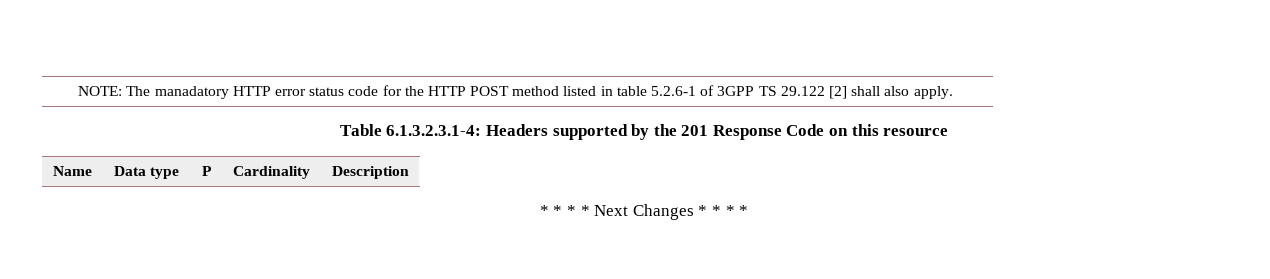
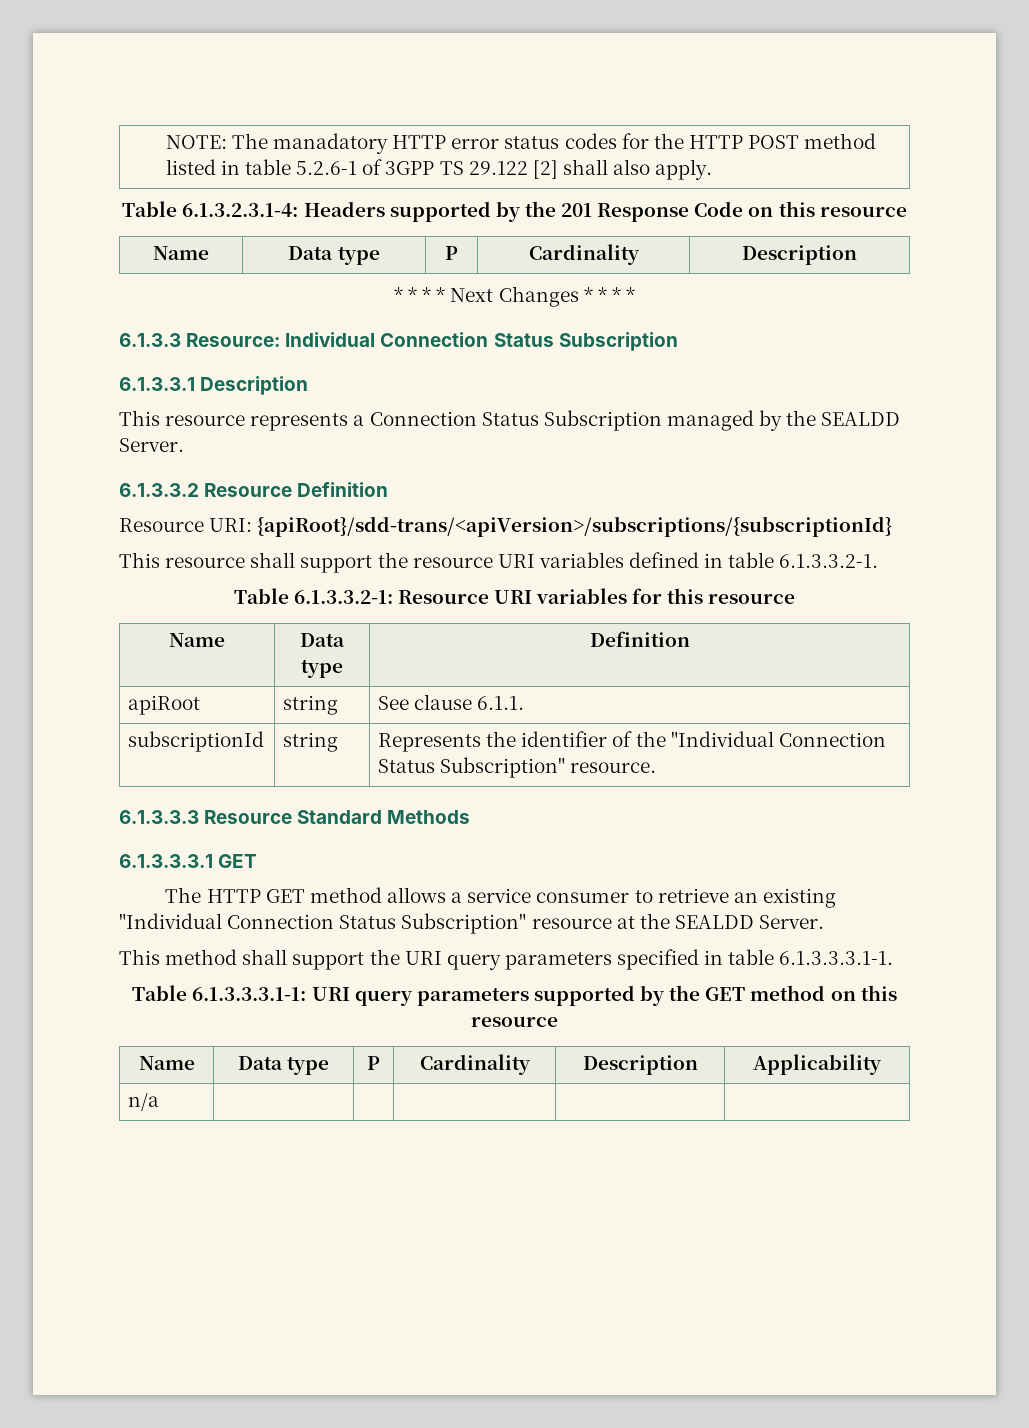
- NOTE: The manadatory HTTP error status code for the HTTP POST method listed in table 5.2.6-1 of 3GPP TS 29.122 [2] shall also apply.
+ NOTE: The manadatory HTTP error status codes for the HTTP POST method listed in table 5.2.6-1 of 3GPP TS 29.122 [2] shall also apply.
+ 6.1.3.3 Resource: Individual Connection Status Subscription
+ 6.1.3.3.1 Description
+ This resource represents a Connection Status Subscription managed by the SEALDD Server.
+ 6.1.3.3.2 Resource Definition
+ Resource URI: {apiRoot}/sdd-trans/<apiVersion>/subscriptions/{subscriptionId}
+ This resource shall support the resource URI variables defined in table 6.1.3.3.2-1.
+ Table 6.1.3.3.2-1: Resource URI variables for this resource
+ Name | Data type | Definition
+ apiRoot | string | See clause 6.1.1.
+ subscriptionId | string | Represents the identifier of the "Individual Connection Status Subscription" resource.
+ 6.1.3.3.3 Resource Standard Methods
+ 6.1.3.3.3.1 GET
+ The HTTP GET method allows a service consumer to retrieve an existing "Individual Connection Status Subscription" resource at the SEALDD Server.
+ This method shall support the URI query parameters specified in table 6.1.3.3.3.1-1.
+ Table 6.1.3.3.3.1-1: URI query parameters supported by the GET method on this resource
+ Name | Data type | P | Cardinality | Description | Applicability
+ n/a | | | | |

